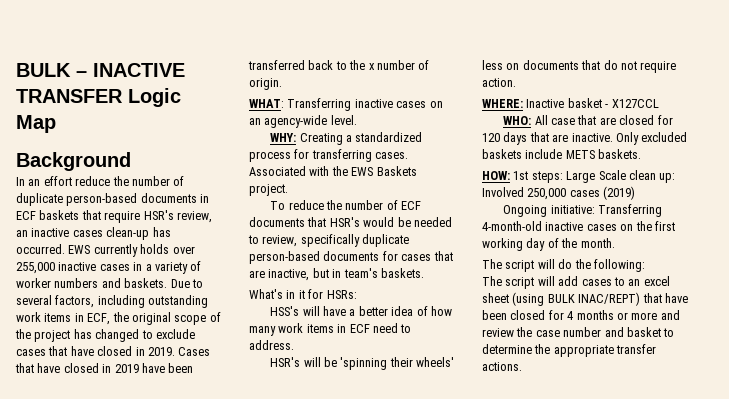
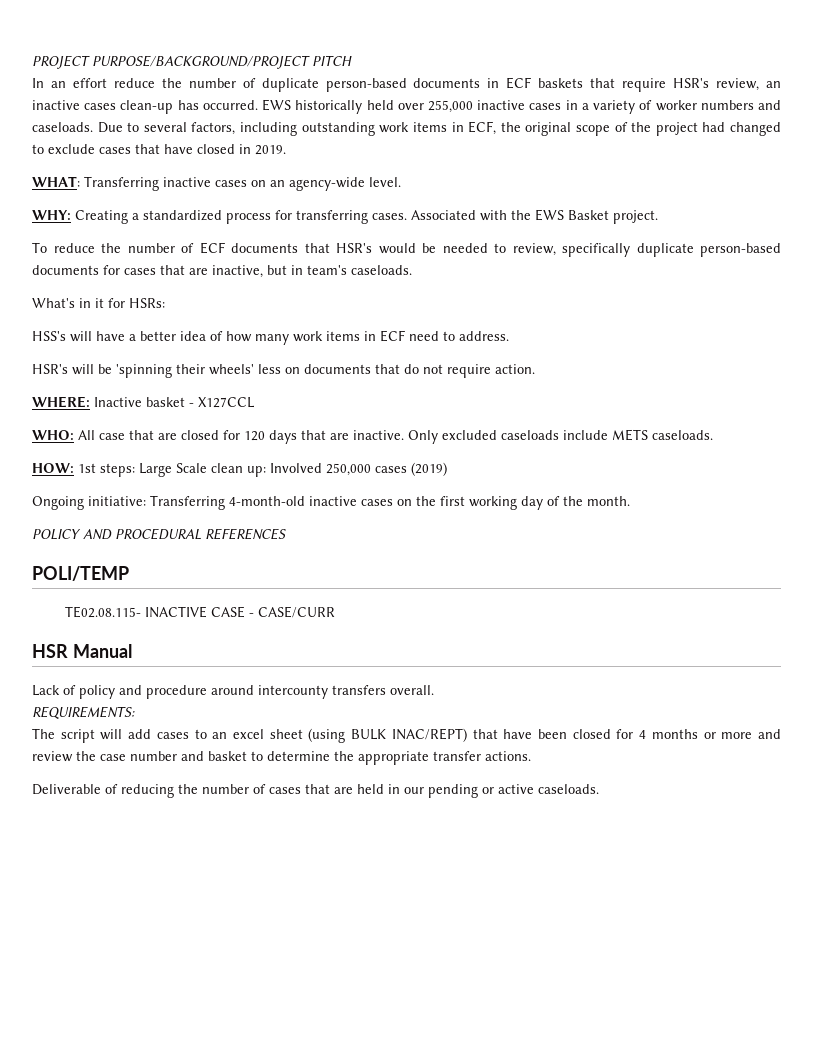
- BULK – INACTIVE TRANSFER Logic Map
- Background
+ PROJECT PURPOSE/BACKGROUND/PROJECT PITCH
- EWS currently holds over 255,000 inactive cases in a variety of worker numbers and baskets.
+ EWS historically held over 255,000 inactive cases in a variety of worker numbers and caseloads.
- Due to several factors, including outstanding work items in ECF, the original scope of the project has changed to exclude cases that have closed in 2019. Cases that have closed in 2019 have been transferred back to the x number of origin.
+ Due to several factors, including outstanding work items in ECF, the original scope of the project had changed to exclude cases that have closed in 2019.
- Associated with the EWS Baskets project.
+ Associated with the EWS Basket project.
- To reduce the number of ECF documents that HSR's would be needed to review, specifically duplicate person-based documents for cases that are inactive, but in team's baskets.
+ To reduce the number of ECF documents that HSR's would be needed to review, specifically duplicate person-based documents for cases that are inactive, but in team's caseloads.
- Only excluded baskets include METS baskets.
+ Only excluded caseloads include METS caseloads.
- The script will do the following:
+ POLICY AND PROCEDURAL REFERENCES
+ POLI/TEMP
+ TE02.08.115- INACTIVE CASE - CASE/CURR
+ HSR Manual
+ Lack of policy and procedure around intercounty transfers overall.
+ REQUIREMENTS:
+ Deliverable of reducing the number of cases that are held in our pending or active caseloads.

